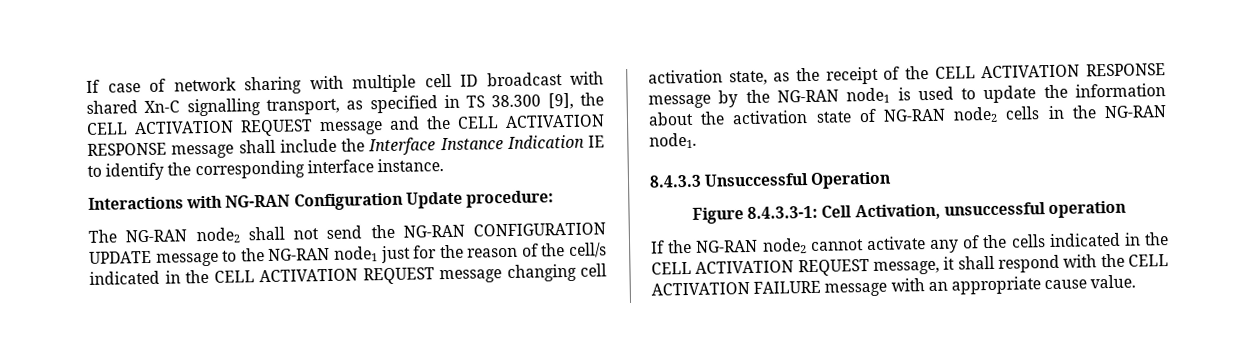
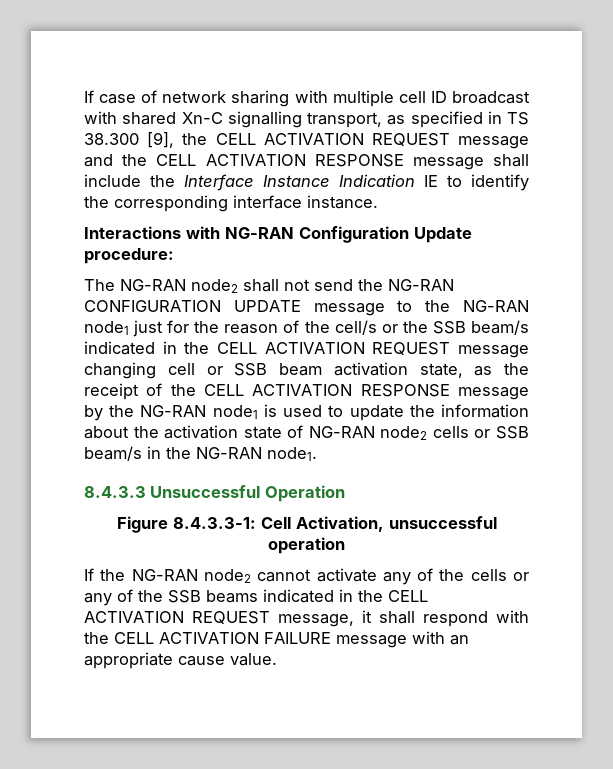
- The NG-RAN node2 shall not send the NG-RAN CONFIGURATION UPDATE message to the NG-RAN node1 just for the reason of the cell/s indicated in the CELL ACTIVATION REQUEST message changing cell activation state, as the receipt of the CELL ACTIVATION RESPONSE message by the NG-RAN node1 is used to update the information about the activation state of NG-RAN node2 cells in the NG-RAN node1.
+ The NG-RAN node2 shall not send the NG-RAN CONFIGURATION UPDATE message to the NG-RAN node1 just for the reason of the cell/s or the SSB beam/s indicated in the CELL ACTIVATION REQUEST message changing cell or SSB beam activation state, as the receipt of the CELL ACTIVATION RESPONSE message by the NG-RAN node1 is used to update the information about the activation state of NG-RAN node2 cells or SSB beam/s in the NG-RAN node1.
- If the NG-RAN node2 cannot activate any of the cells indicated in the CELL ACTIVATION REQUEST message, it shall respond with the CELL ACTIVATION FAILURE message with an appropriate cause value.
+ If the NG-RAN node2 cannot activate any of the cells or any of the SSB beams indicated in the CELL ACTIVATION REQUEST message, it shall respond with the CELL ACTIVATION FAILURE message with an appropriate cause value.

